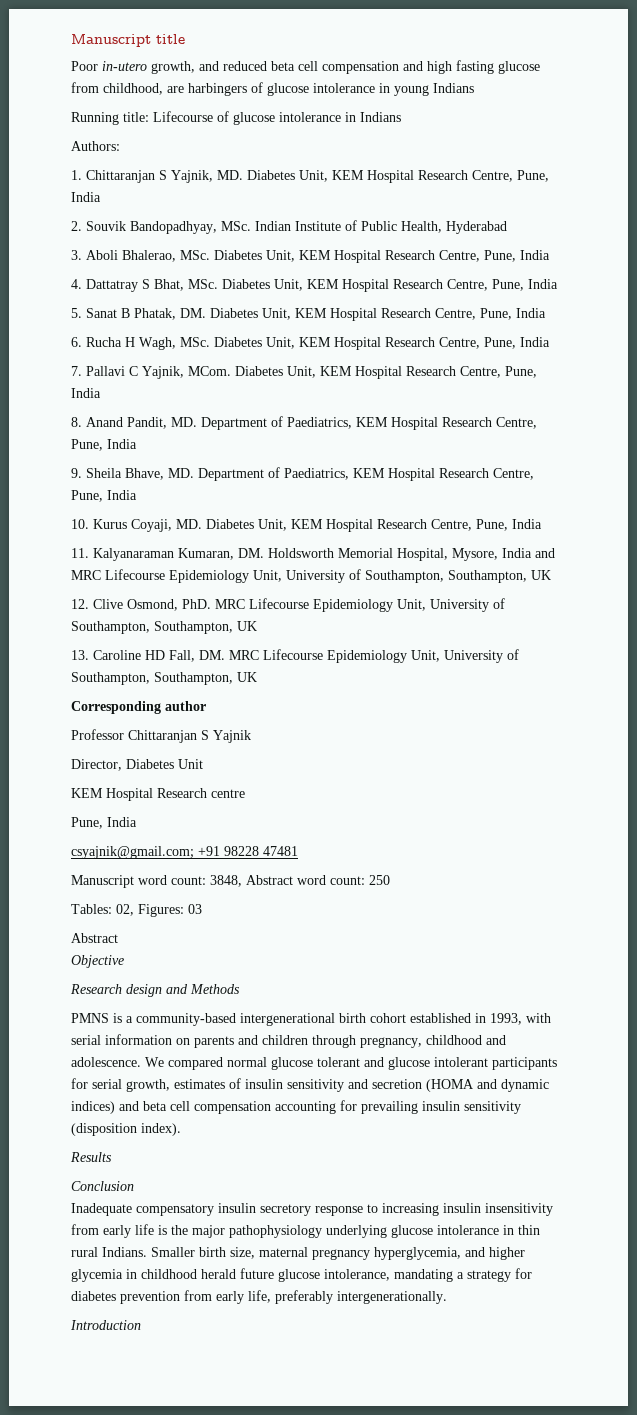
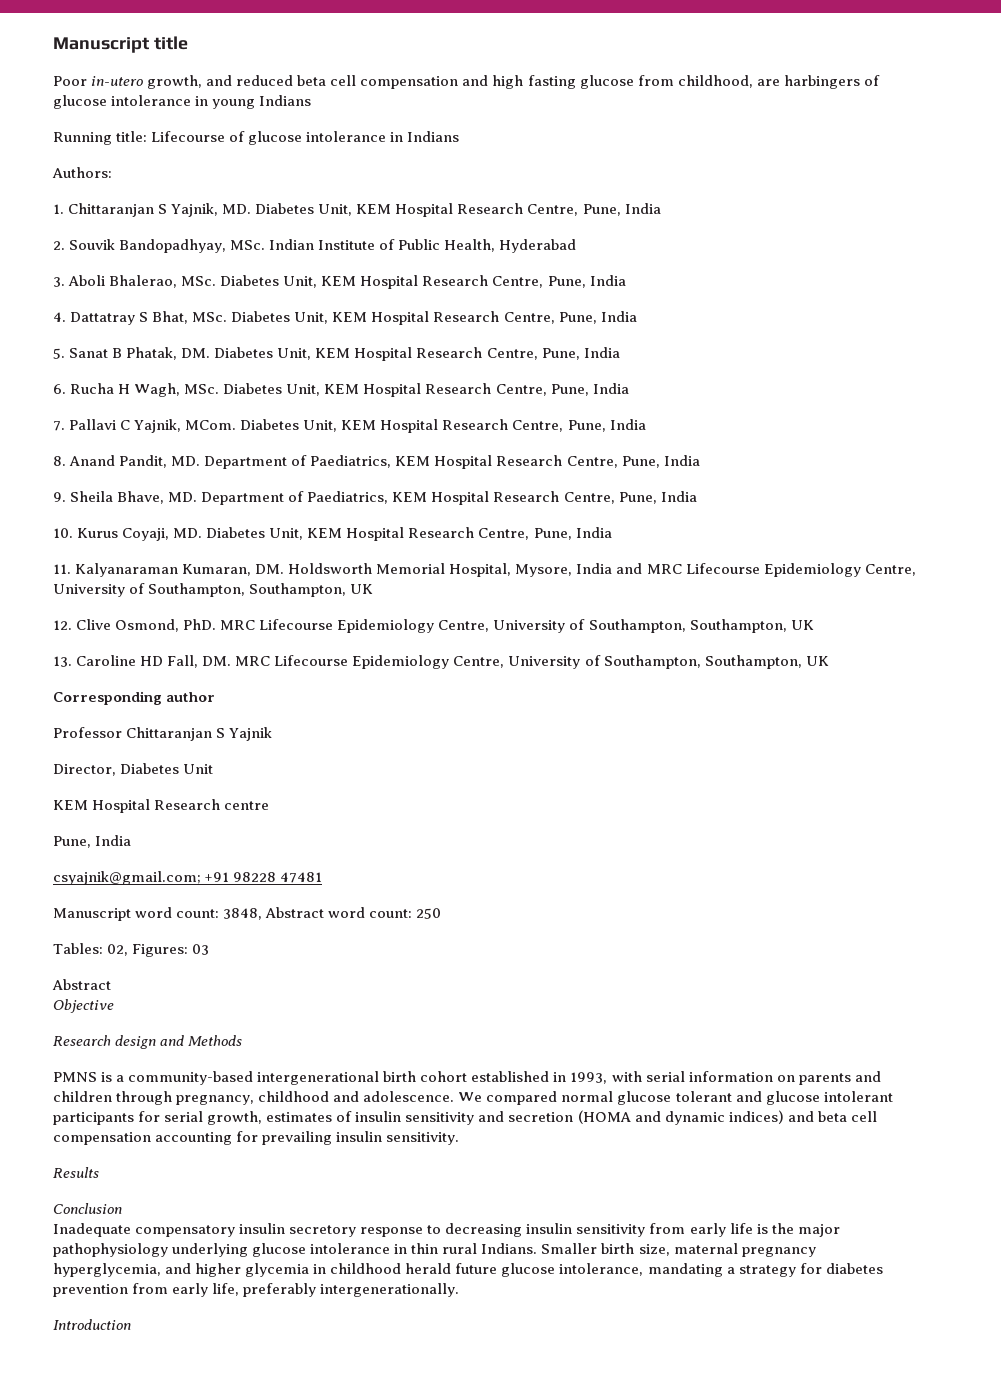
- 11. Kalyanaraman Kumaran, DM. Holdsworth Memorial Hospital, Mysore, India and MRC Lifecourse Epidemiology Unit, University of Southampton, Southampton, UK
+ 11. Kalyanaraman Kumaran, DM. Holdsworth Memorial Hospital, Mysore, India and MRC Lifecourse Epidemiology Centre, University of Southampton, Southampton, UK
- 12. Clive Osmond, PhD. MRC Lifecourse Epidemiology Unit, University of Southampton, Southampton, UK
+ 12. Clive Osmond, PhD. MRC Lifecourse Epidemiology Centre, University of Southampton, Southampton, UK
- 13. Caroline HD Fall, DM. MRC Lifecourse Epidemiology Unit, University of Southampton, Southampton, UK
+ 13. Caroline HD Fall, DM. MRC Lifecourse Epidemiology Centre, University of Southampton, Southampton, UK
- We compared normal glucose tolerant and glucose intolerant participants for serial growth, estimates of insulin sensitivity and secretion (HOMA and dynamic indices) and beta cell compensation accounting for prevailing insulin sensitivity (disposition index).
+ We compared normal glucose tolerant and glucose intolerant participants for serial growth, estimates of insulin sensitivity and secretion (HOMA and dynamic indices) and beta cell compensation accounting for prevailing insulin sensitivity.
- Inadequate compensatory insulin secretory response to increasing insulin insensitivity from early life is the major pathophysiology underlying glucose intolerance in thin rural Indians.
+ Inadequate compensatory insulin secretory response to decreasing insulin sensitivity from early life is the major pathophysiology underlying glucose intolerance in thin rural Indians.

